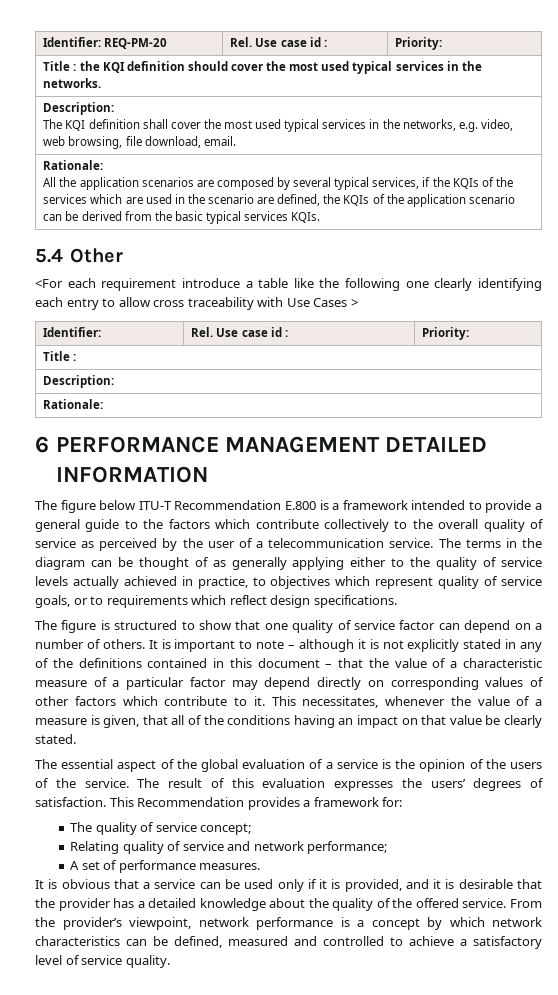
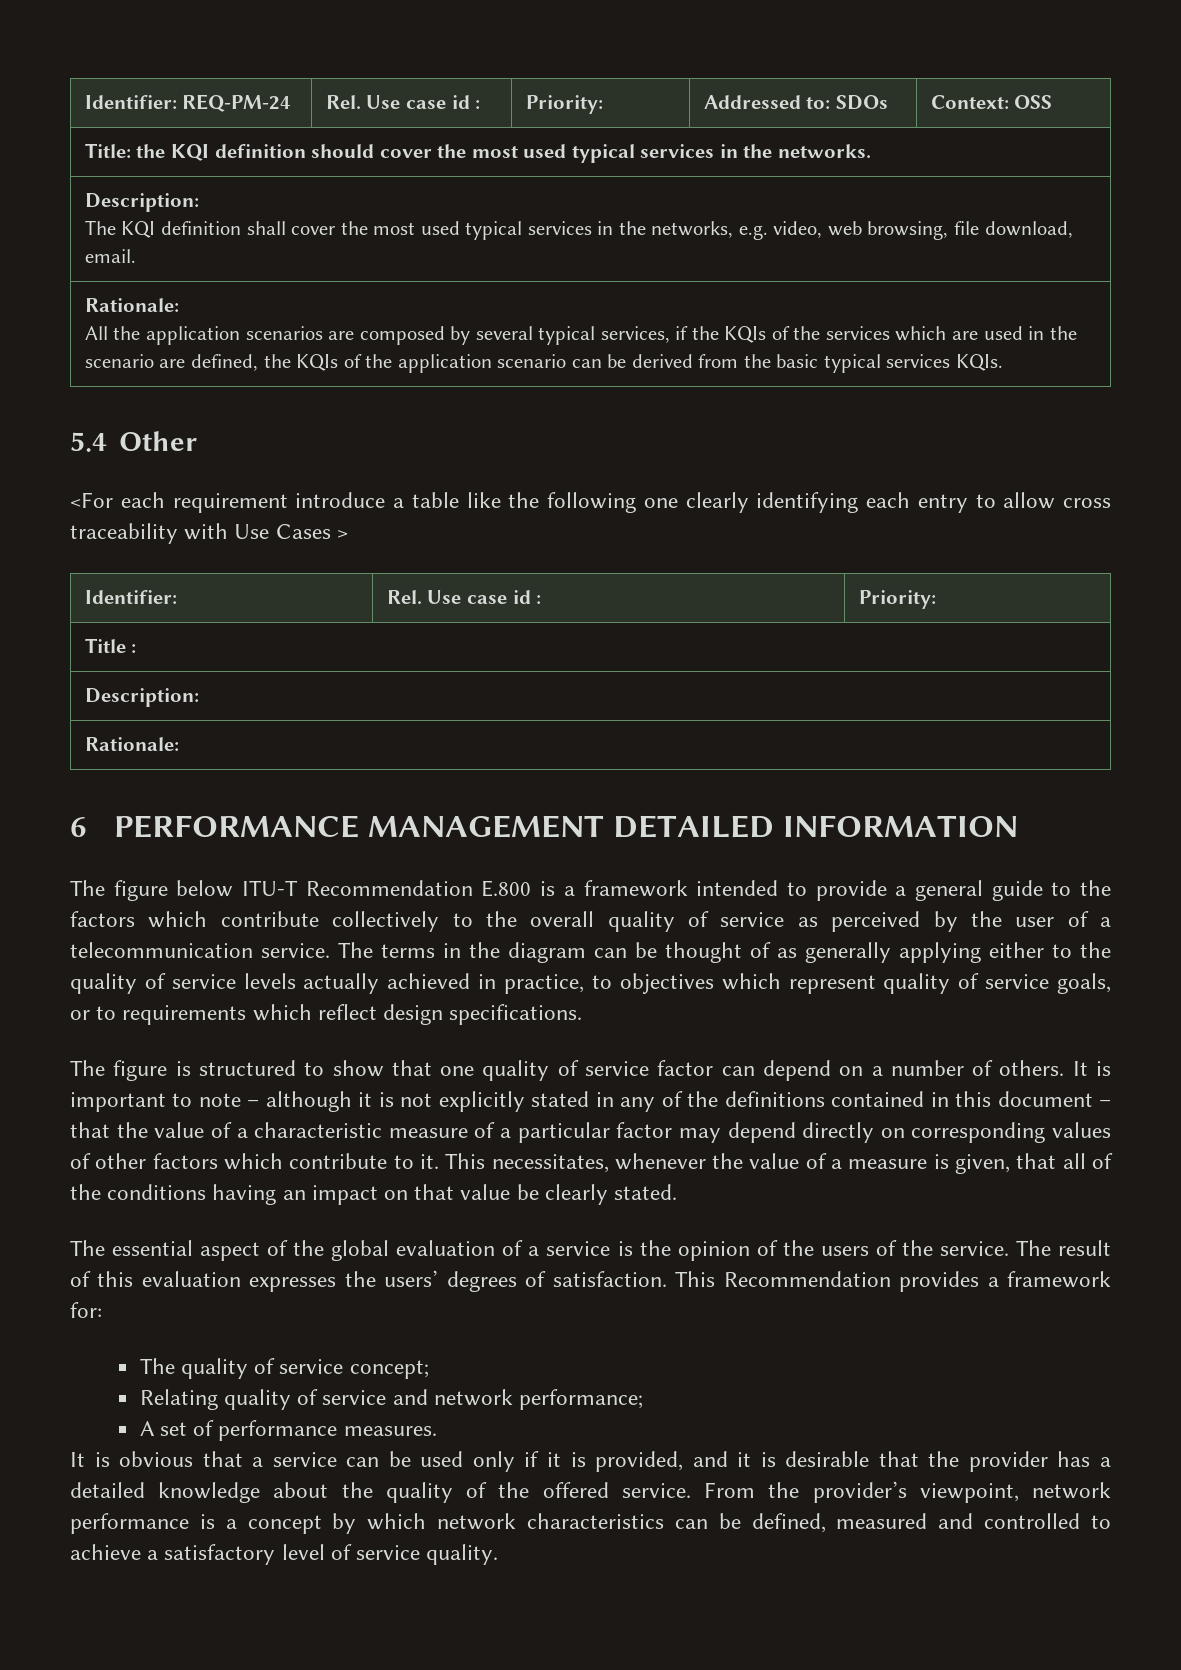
- Identifier: REQ-PM-20 | Rel. Use case id : | Priority:
- Title : the KQI definition should cover the most used typical services in the networks.
+ Identifier: REQ-PM-24 | Rel. Use case id : | Priority: | Addressed to: SDOs | Context: OSS
+ Title: the KQI definition should cover the most used typical services in the networks.

